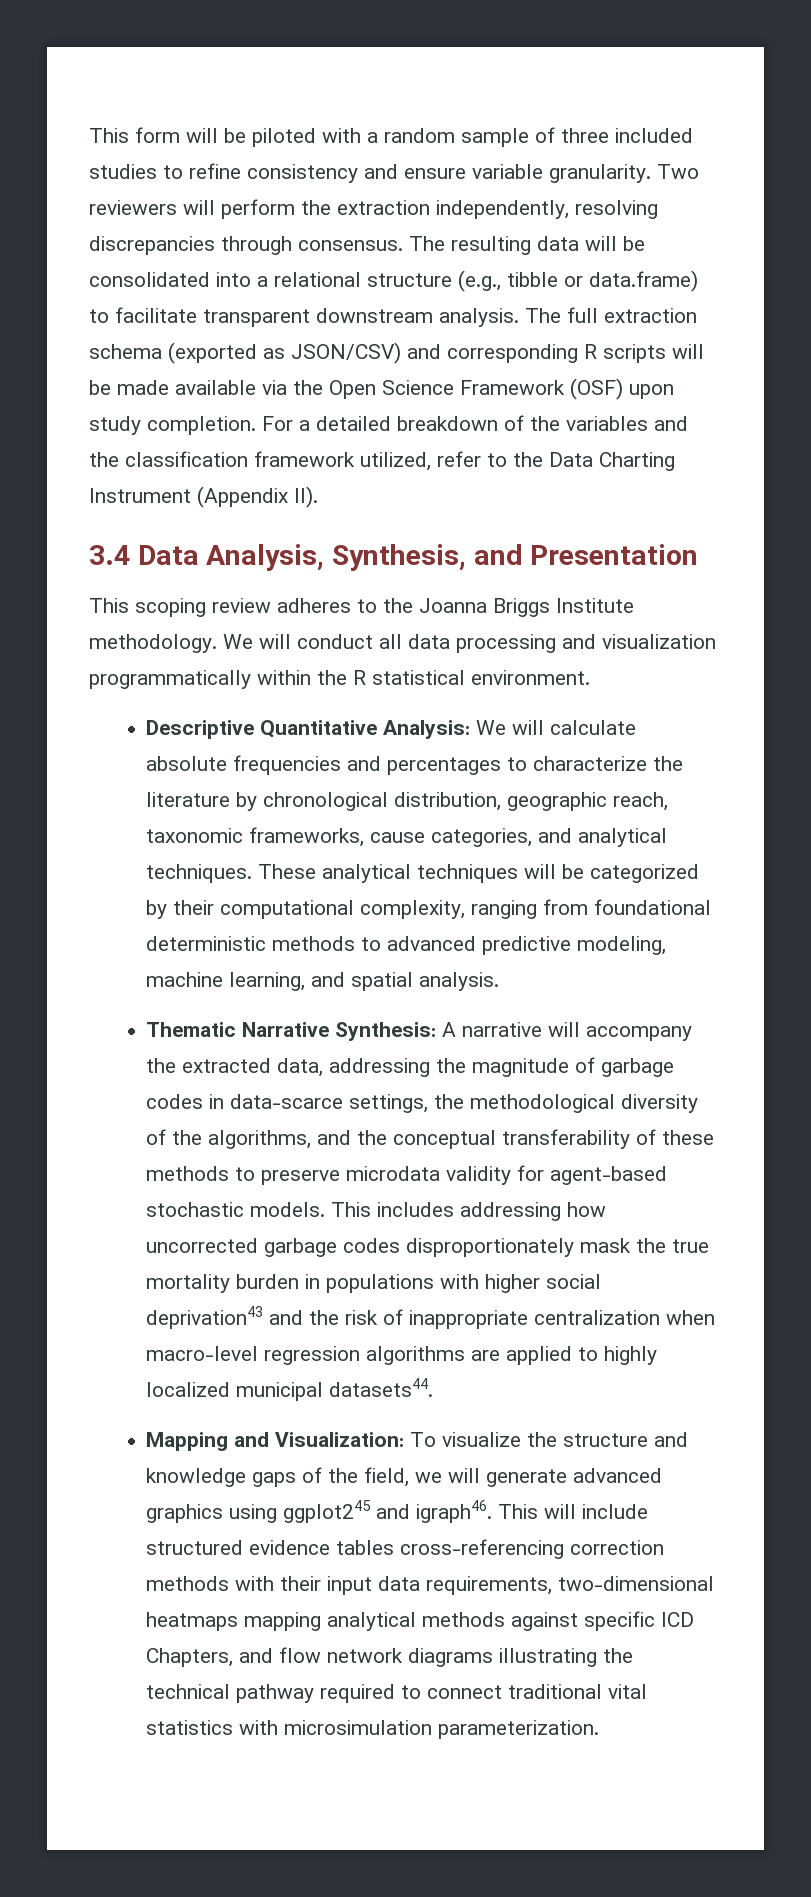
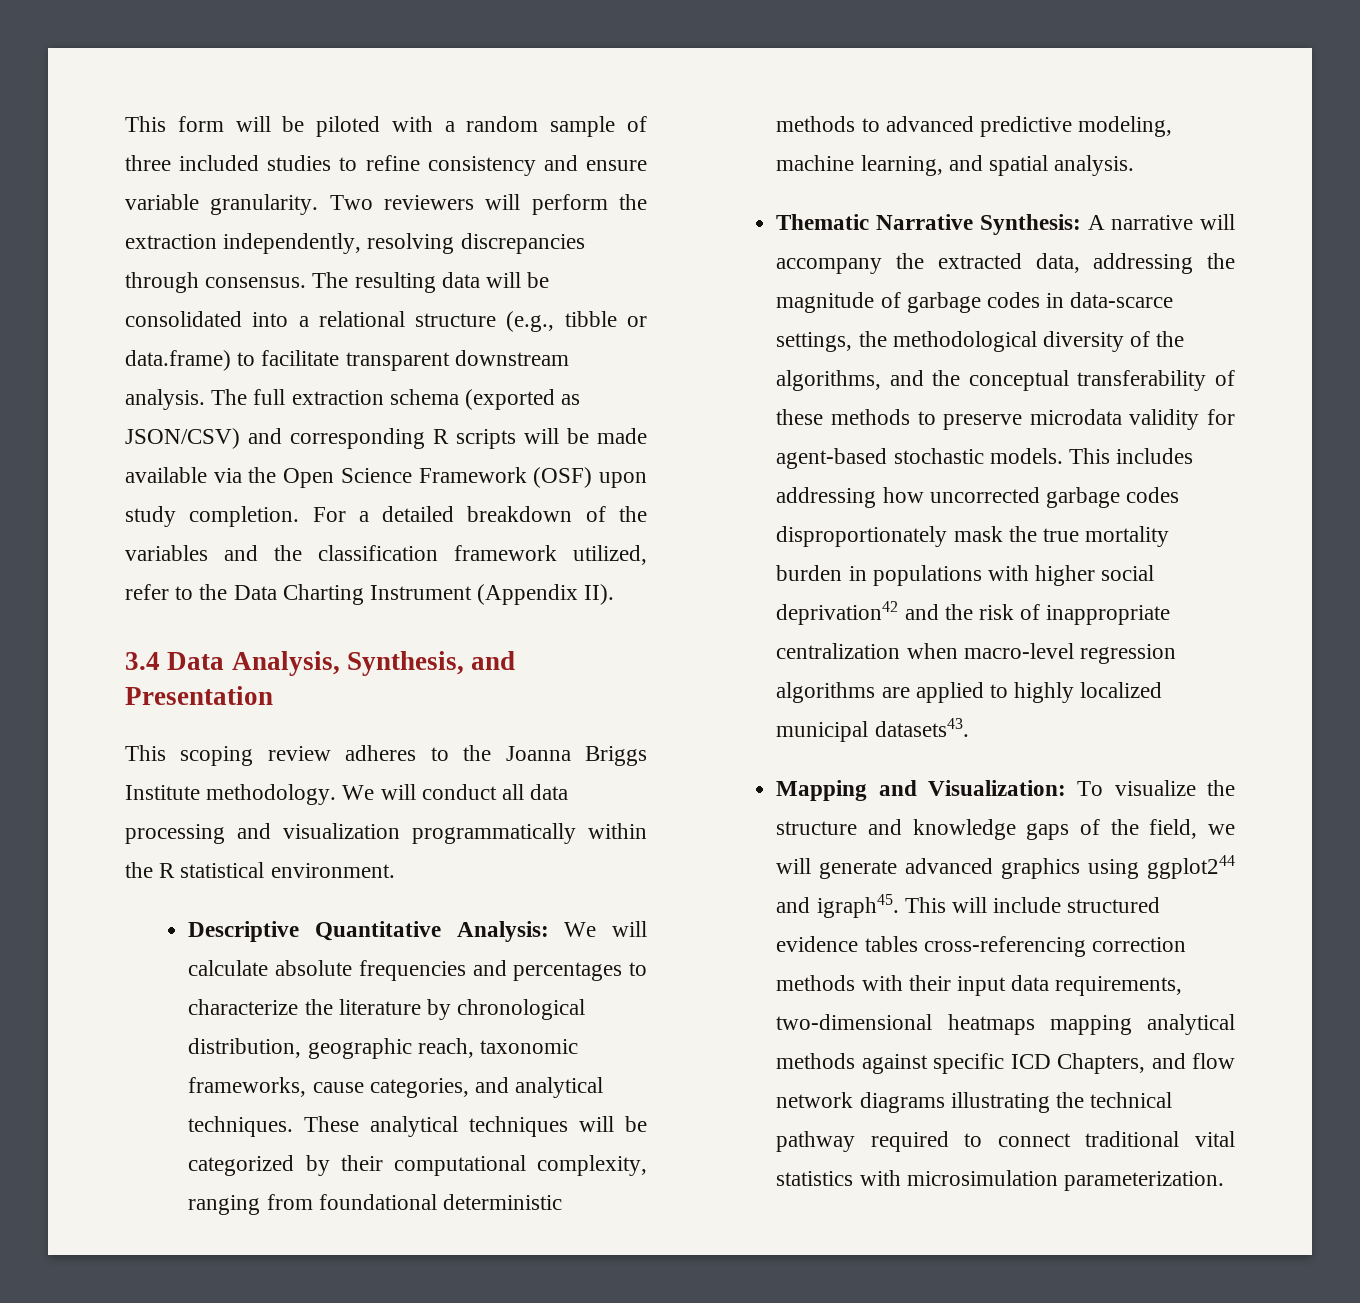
- This includes addressing how uncorrected garbage codes disproportionately mask the true mortality burden in populations with higher social deprivation43 and the risk of inappropriate centralization when macro-level regression algorithms are applied to highly localized municipal datasets44.
+ This includes addressing how uncorrected garbage codes disproportionately mask the true mortality burden in populations with higher social deprivation42 and the risk of inappropriate centralization when macro-level regression algorithms are applied to highly localized municipal datasets43.
- Mapping and Visualization: To visualize the structure and knowledge gaps of the field, we will generate advanced graphics using ggplot245 and igraph46.
+ Mapping and Visualization: To visualize the structure and knowledge gaps of the field, we will generate advanced graphics using ggplot244 and igraph45.

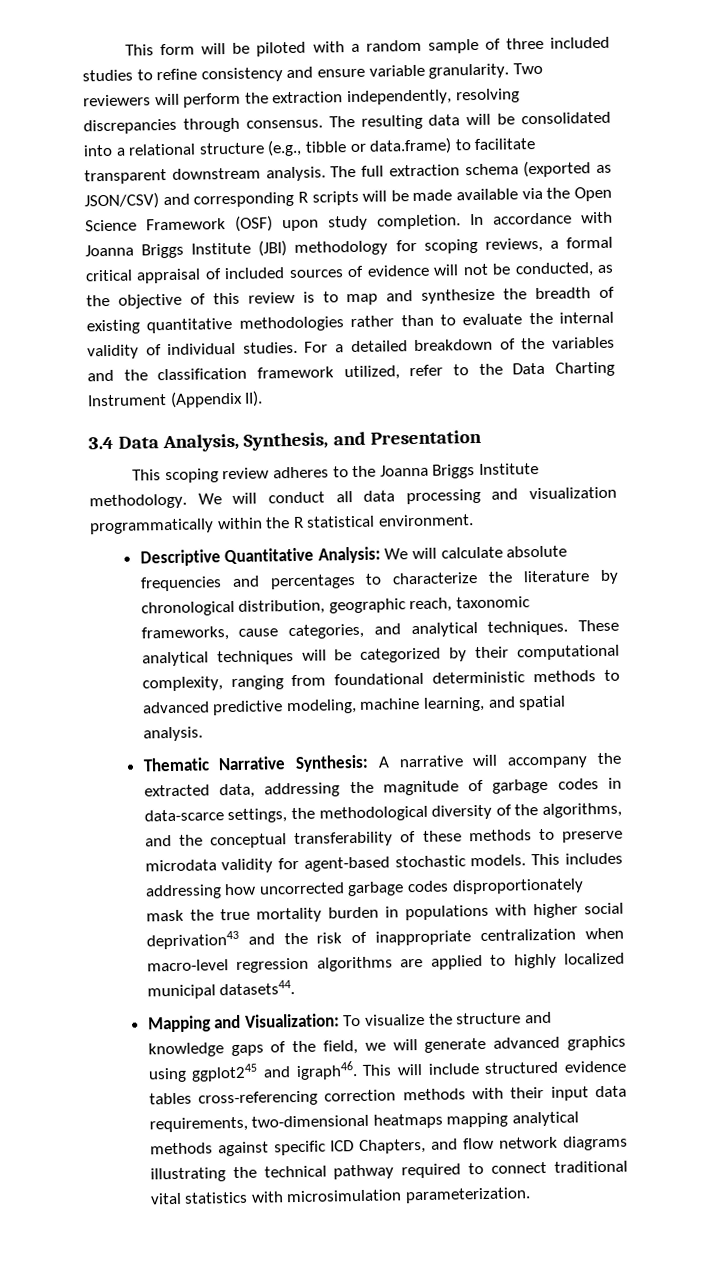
+ In accordance with Joanna Briggs Institute (JBI) methodology for scoping reviews, a formal critical appraisal of included sources of evidence will not be conducted, as the objective of this review is to map and synthesize the breadth of existing quantitative methodologies rather than to evaluate the internal validity of individual studies.
- This includes addressing how uncorrected garbage codes disproportionately mask the true mortality burden in populations with higher social deprivation42 and the risk of inappropriate centralization when macro-level regression algorithms are applied to highly localized municipal datasets43.
+ This includes addressing how uncorrected garbage codes disproportionately mask the true mortality burden in populations with higher social deprivation43 and the risk of inappropriate centralization when macro-level regression algorithms are applied to highly localized municipal datasets44.
- Mapping and Visualization: To visualize the structure and knowledge gaps of the field, we will generate advanced graphics using ggplot244 and igraph45.
+ Mapping and Visualization: To visualize the structure and knowledge gaps of the field, we will generate advanced graphics using ggplot245 and igraph46.

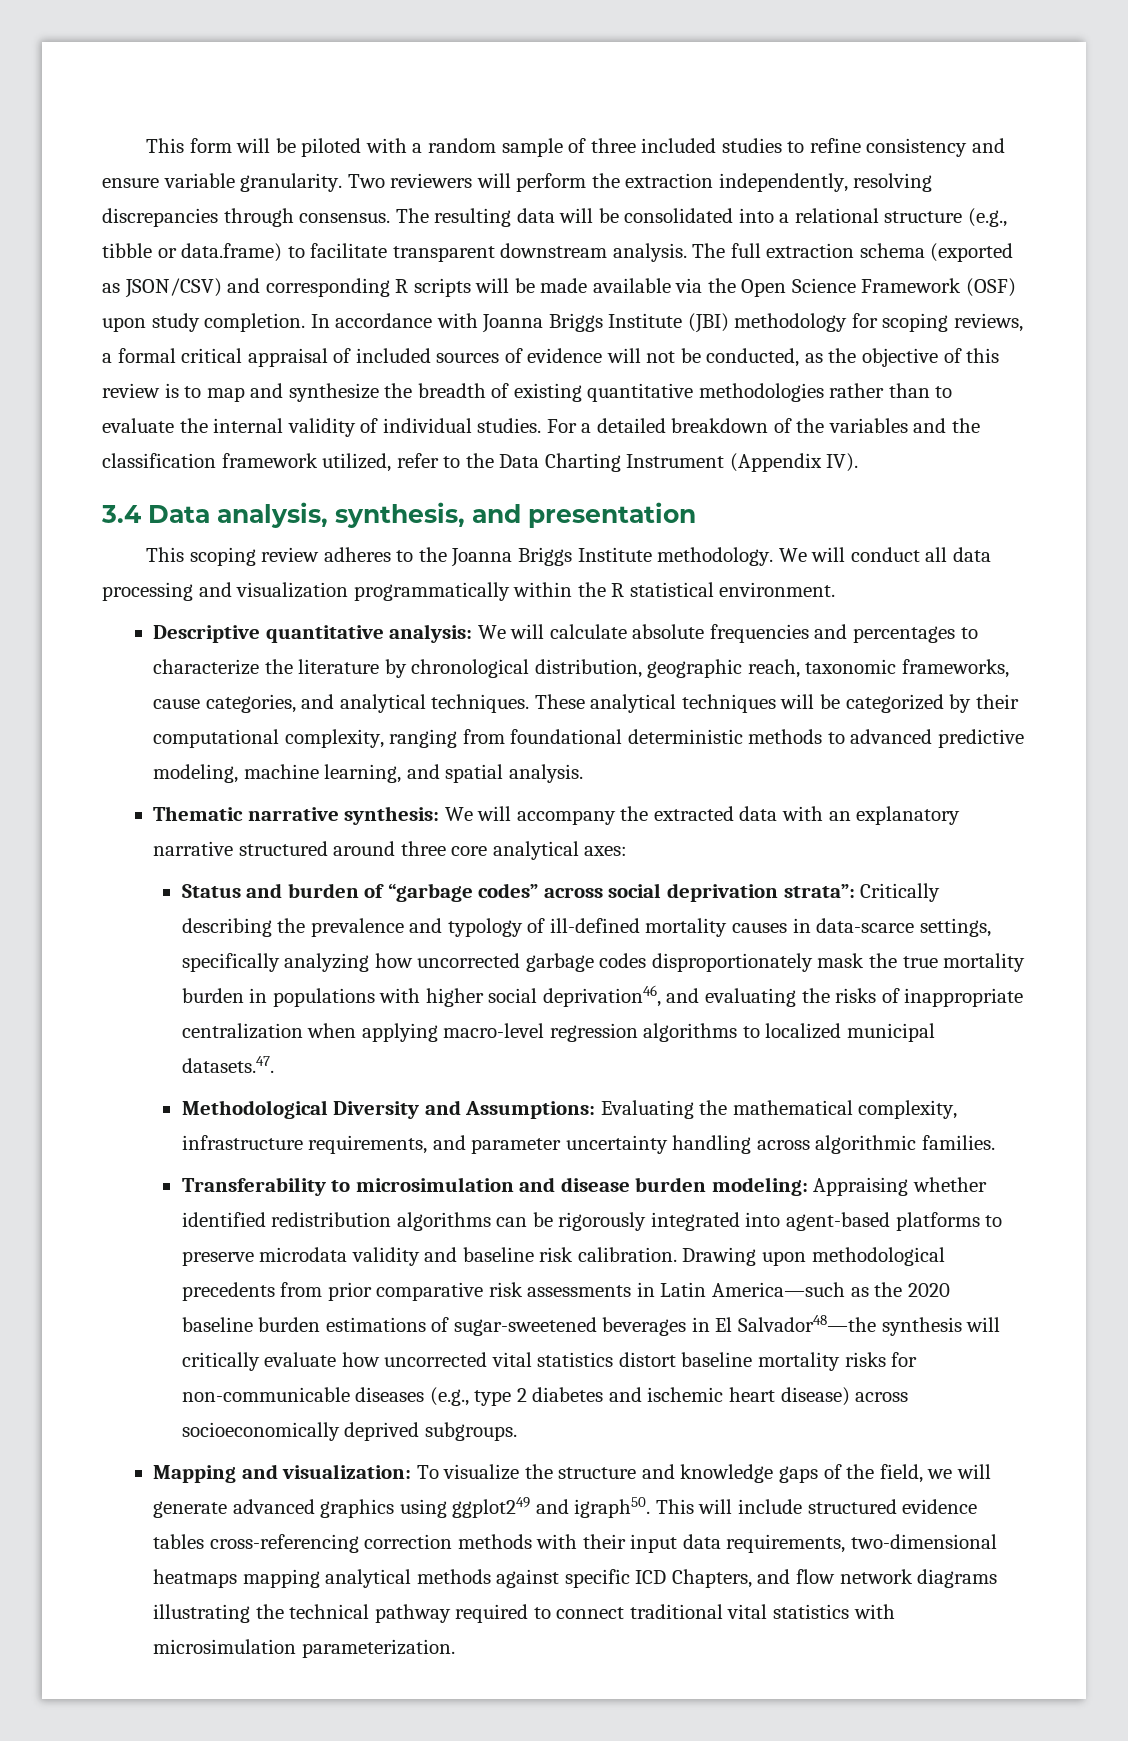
- For a detailed breakdown of the variables and the classification framework utilized, refer to the Data Charting Instrument (Appendix II).
+ For a detailed breakdown of the variables and the classification framework utilized, refer to the Data Charting Instrument (Appendix IV).
- 3.4 Data Analysis, Synthesis, and Presentation
+ 3.4 Data analysis, synthesis, and presentation
- Descriptive Quantitative Analysis: We will calculate absolute frequencies and percentages to characterize the literature by chronological distribution, geographic reach, taxonomic frameworks, cause categories, and analytical techniques.
+ Descriptive quantitative analysis: We will calculate absolute frequencies and percentages to characterize the literature by chronological distribution, geographic reach, taxonomic frameworks, cause categories, and analytical techniques.
- Thematic Narrative Synthesis: A narrative will accompany the extracted data, addressing the magnitude of garbage codes in data-scarce settings, the methodological diversity of the algorithms, and the conceptual transferability of these methods to preserve microdata validity for agent-based stochastic models. This includes addressing how uncorrected garbage codes disproportionately mask the true mortality burden in populations with higher social deprivation43 and the risk of inappropriate centralization when macro-level regression algorithms are applied to highly localized municipal datasets44.
+ Thematic narrative synthesis: We will accompany the extracted data with an explanatory narrative structured around three core analytical axes:
+ Status and burden of “garbage codes” across social deprivation strata”: Critically describing the prevalence and typology of ill-defined mortality causes in data-scarce settings, specifically analyzing how uncorrected garbage codes disproportionately mask the true mortality burden in populations with higher social deprivation46, and evaluating the risks of inappropriate centralization when applying macro-level regression algorithms to localized municipal datasets.47.
+ Methodological Diversity and Assumptions: Evaluating the mathematical complexity, infrastructure requirements, and parameter uncertainty handling across algorithmic families.
+ Transferability to microsimulation and disease burden modeling: Appraising whether identified redistribution algorithms can be rigorously integrated into agent-based platforms to preserve microdata validity and baseline risk calibration. Drawing upon methodological precedents from prior comparative risk assessments in Latin America—such as the 2020 baseline burden estimations of sugar-sweetened beverages in El Salvador48—the synthesis will critically evaluate how uncorrected vital statistics distort baseline mortality risks for non-communicable diseases (e.g., type 2 diabetes and ischemic heart disease) across socioeconomically deprived subgroups.
- Mapping and Visualization: To visualize the structure and knowledge gaps of the field, we will generate advanced graphics using ggplot245 and igraph46.
+ Mapping and visualization: To visualize the structure and knowledge gaps of the field, we will generate advanced graphics using ggplot249 and igraph50.

